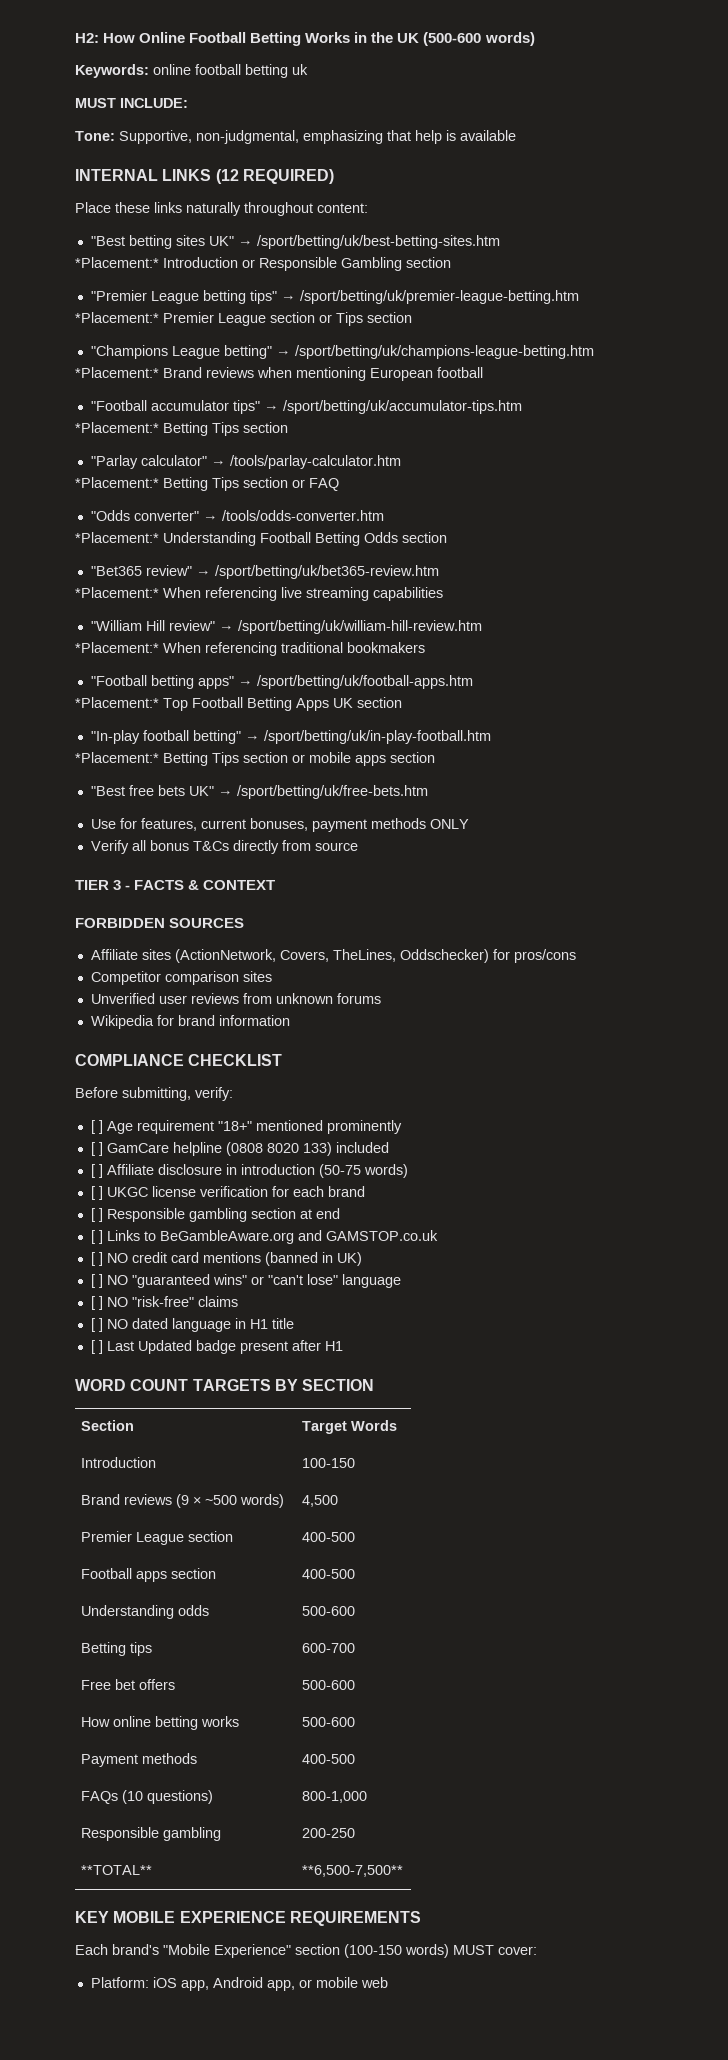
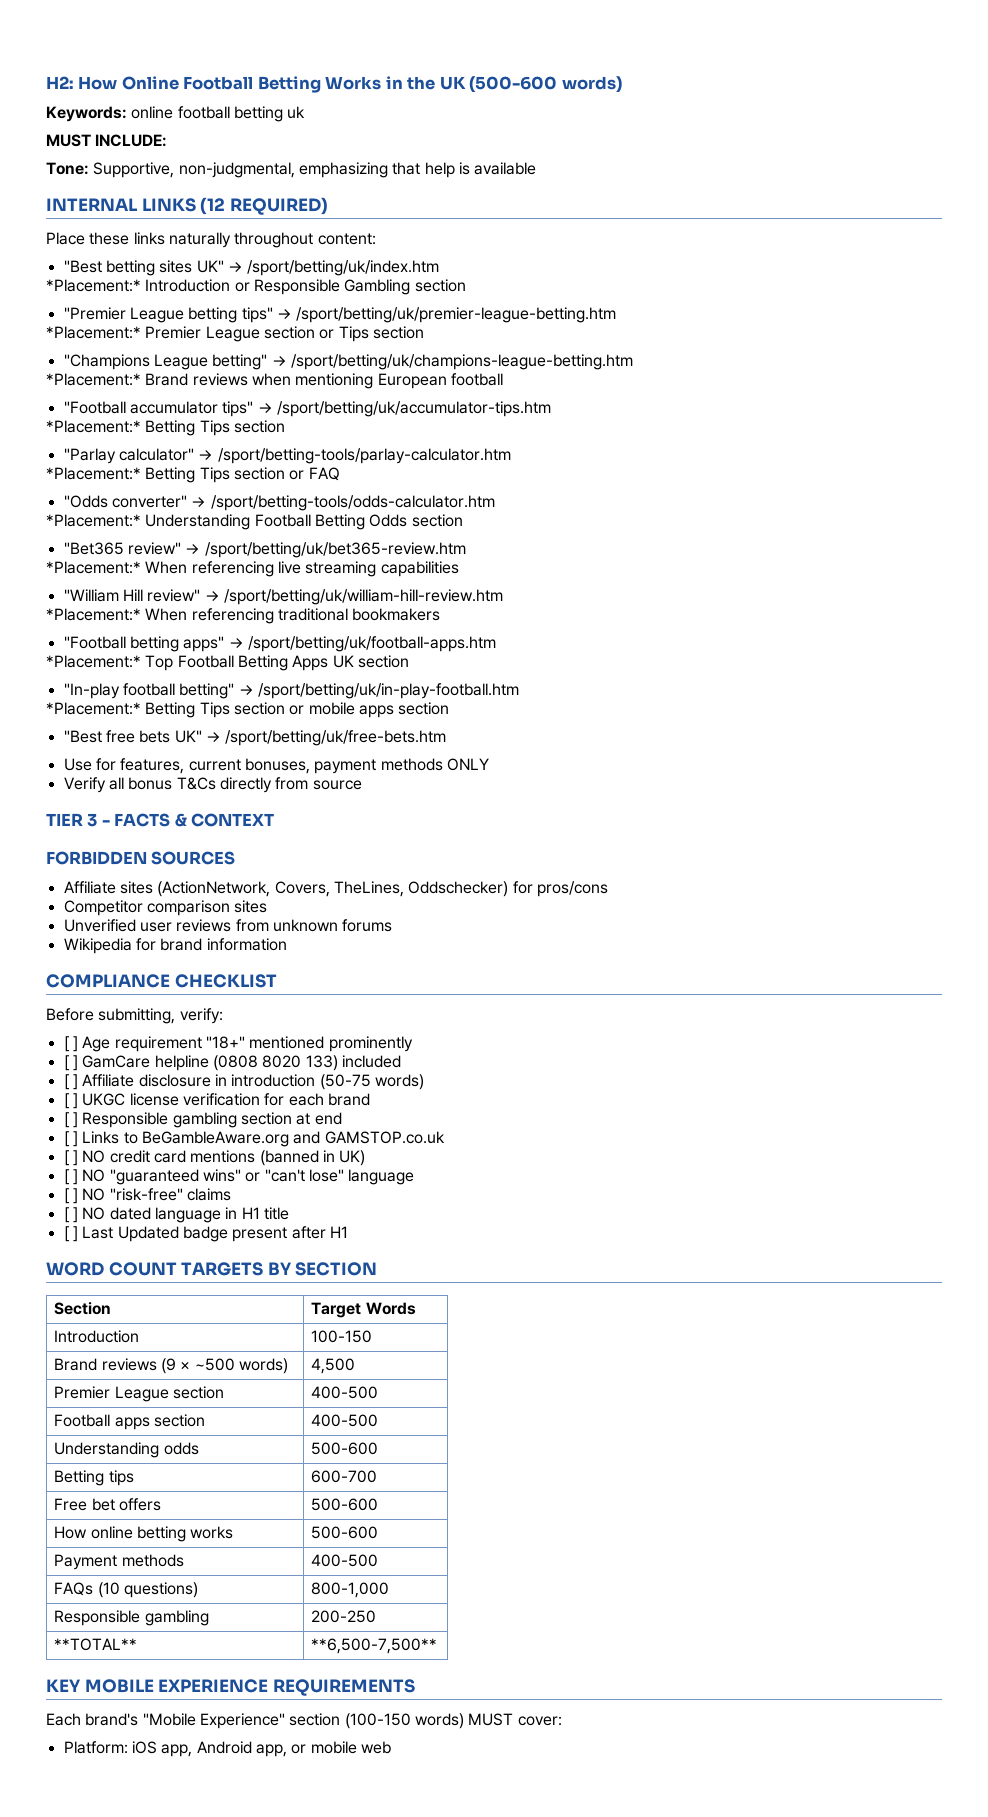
- "Best betting sites UK" → /sport/betting/uk/best-betting-sites.htm
+ "Best betting sites UK" → /sport/betting/uk/index.htm
- "Parlay calculator" → /tools/parlay-calculator.htm
+ "Parlay calculator" → /sport/betting-tools/parlay-calculator.htm
- "Odds converter" → /tools/odds-converter.htm
+ "Odds converter" → /sport/betting-tools/odds-calculator.htm

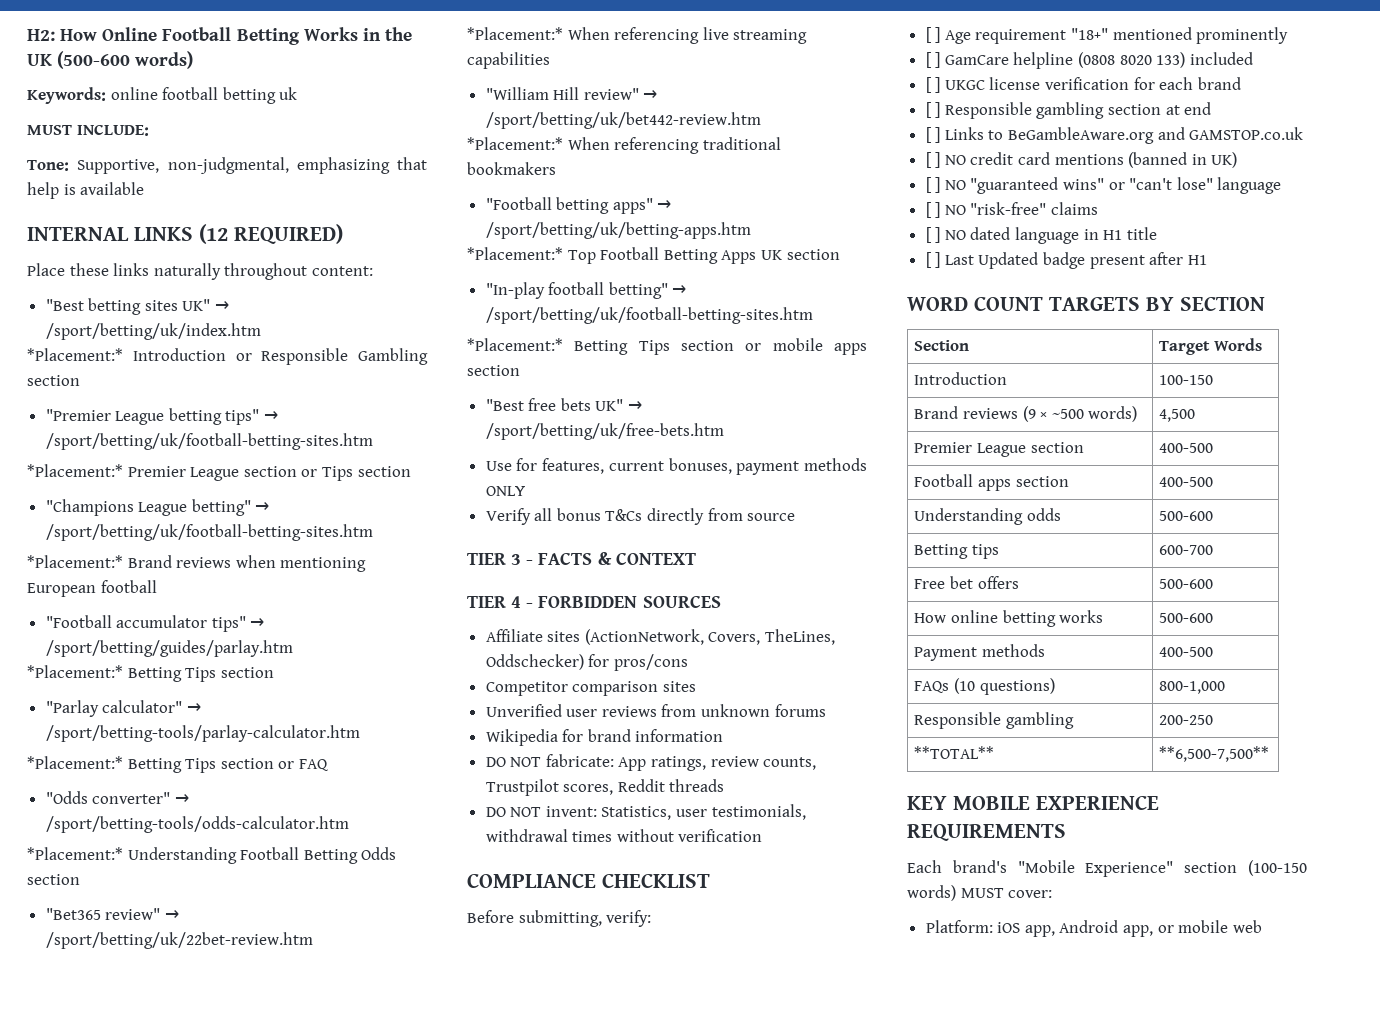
- "Premier League betting tips" → /sport/betting/uk/premier-league-betting.htm
+ "Premier League betting tips" → /sport/betting/uk/football-betting-sites.htm
- "Champions League betting" → /sport/betting/uk/champions-league-betting.htm
+ "Champions League betting" → /sport/betting/uk/football-betting-sites.htm
- "Football accumulator tips" → /sport/betting/uk/accumulator-tips.htm
+ "Football accumulator tips" → /sport/betting/guides/parlay.htm
- "Bet365 review" → /sport/betting/uk/bet365-review.htm
+ "Bet365 review" → /sport/betting/uk/22bet-review.htm
- "William Hill review" → /sport/betting/uk/william-hill-review.htm
+ "William Hill review" → /sport/betting/uk/bet442-review.htm
- "Football betting apps" → /sport/betting/uk/football-apps.htm
+ "Football betting apps" → /sport/betting/uk/betting-apps.htm
- "In-play football betting" → /sport/betting/uk/in-play-football.htm
+ "In-play football betting" → /sport/betting/uk/football-betting-sites.htm
- FORBIDDEN SOURCES
+ TIER 4 - FORBIDDEN SOURCES
+ DO NOT fabricate: App ratings, review counts, Trustpilot scores, Reddit threads
+ DO NOT invent: Statistics, user testimonials, withdrawal times without verification
- [ ] Affiliate disclosure in introduction (50-75 words)

